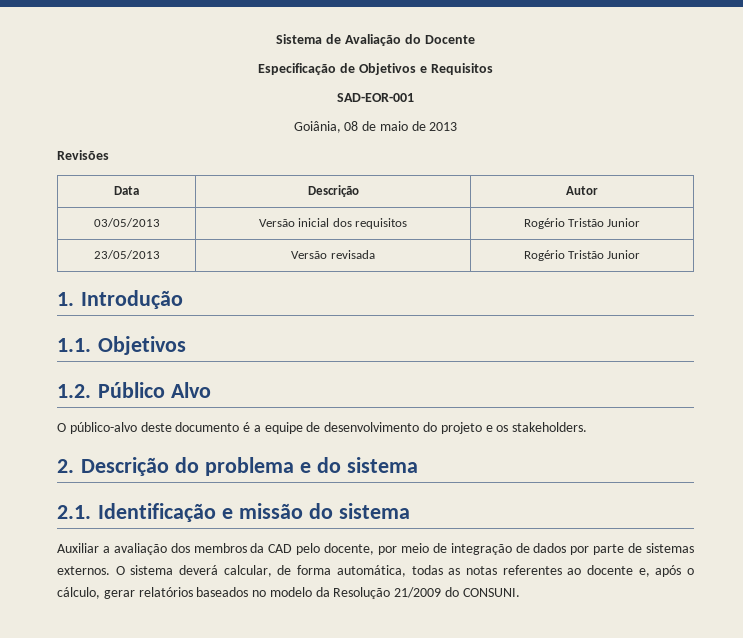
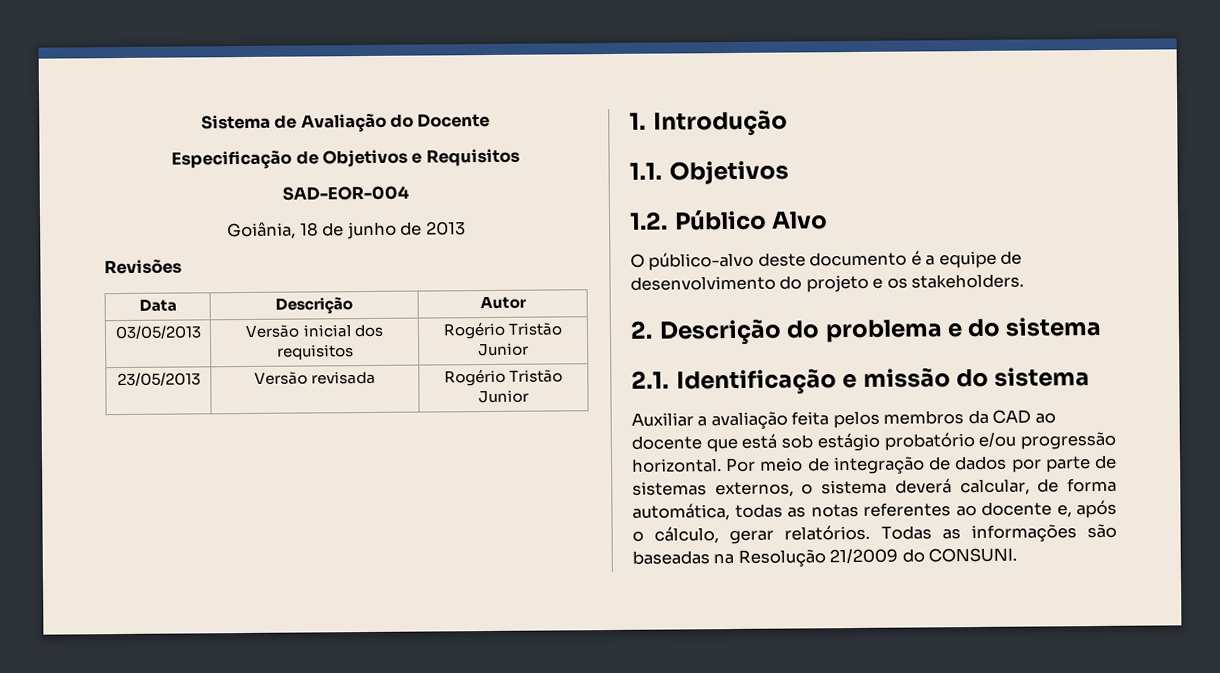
- SAD-EOR-001
+ SAD-EOR-004
- Goiânia, 08 de maio de 2013
+ Goiânia, 18 de junho de 2013
- Auxiliar a avaliação dos membros da CAD pelo docente, por meio de integração de dados por parte de sistemas externos. O sistema deverá calcular, de forma automática, todas as notas referentes ao docente e, após o cálculo, gerar relatórios baseados no modelo da Resolução 21/2009 do CONSUNI.
+ Auxiliar a avaliação feita pelos membros da CAD ao docente que está sob estágio probatório e/ou progressão horizontal. Por meio de integração de dados por parte de sistemas externos, o sistema deverá calcular, de forma automática, todas as notas referentes ao docente e, após o cálculo, gerar relatórios. Todas as informações são baseadas na Resolução 21/2009 do CONSUNI.

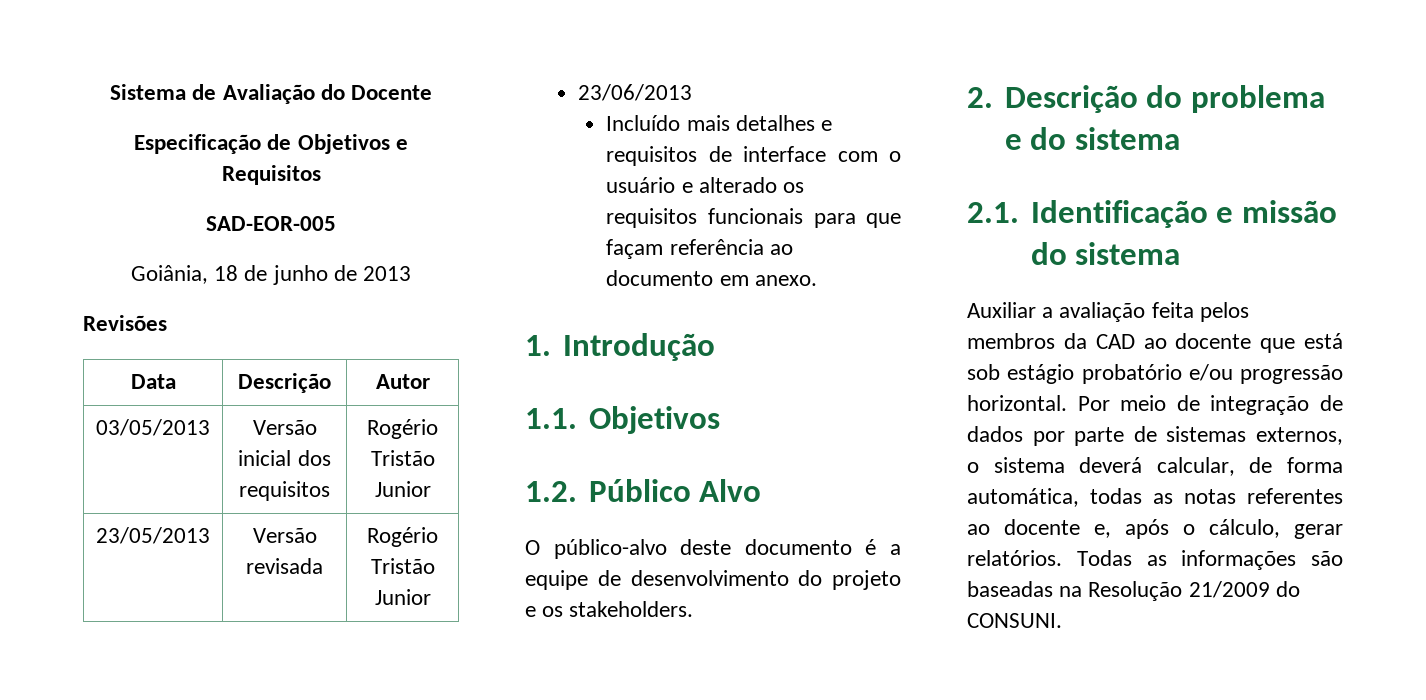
- SAD-EOR-004
+ SAD-EOR-005
+ 23/06/2013
+ Incluído mais detalhes e requisitos de interface com o usuário e alterado os requisitos funcionais para que façam referência ao documento em anexo.

